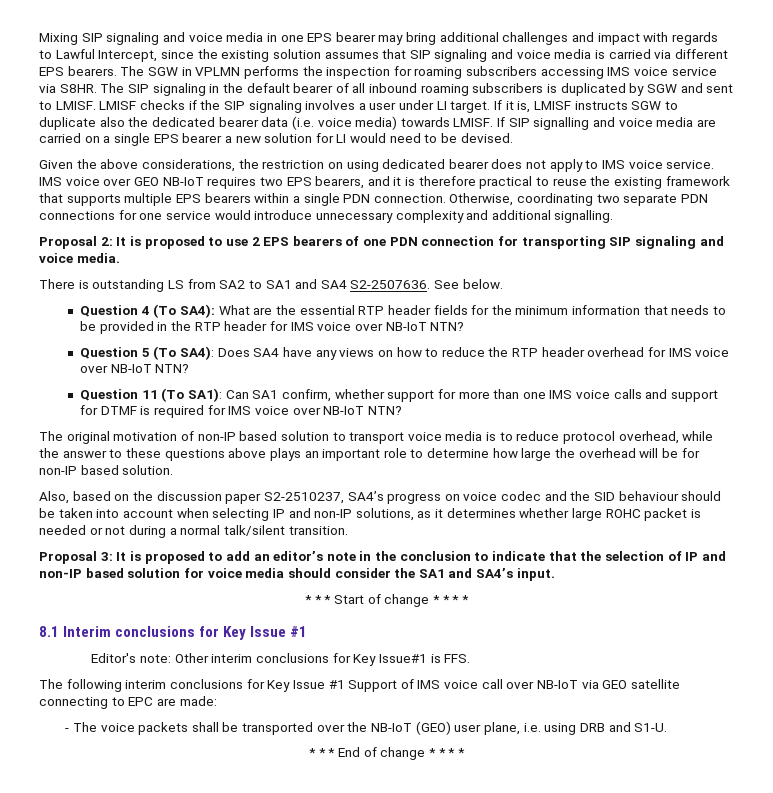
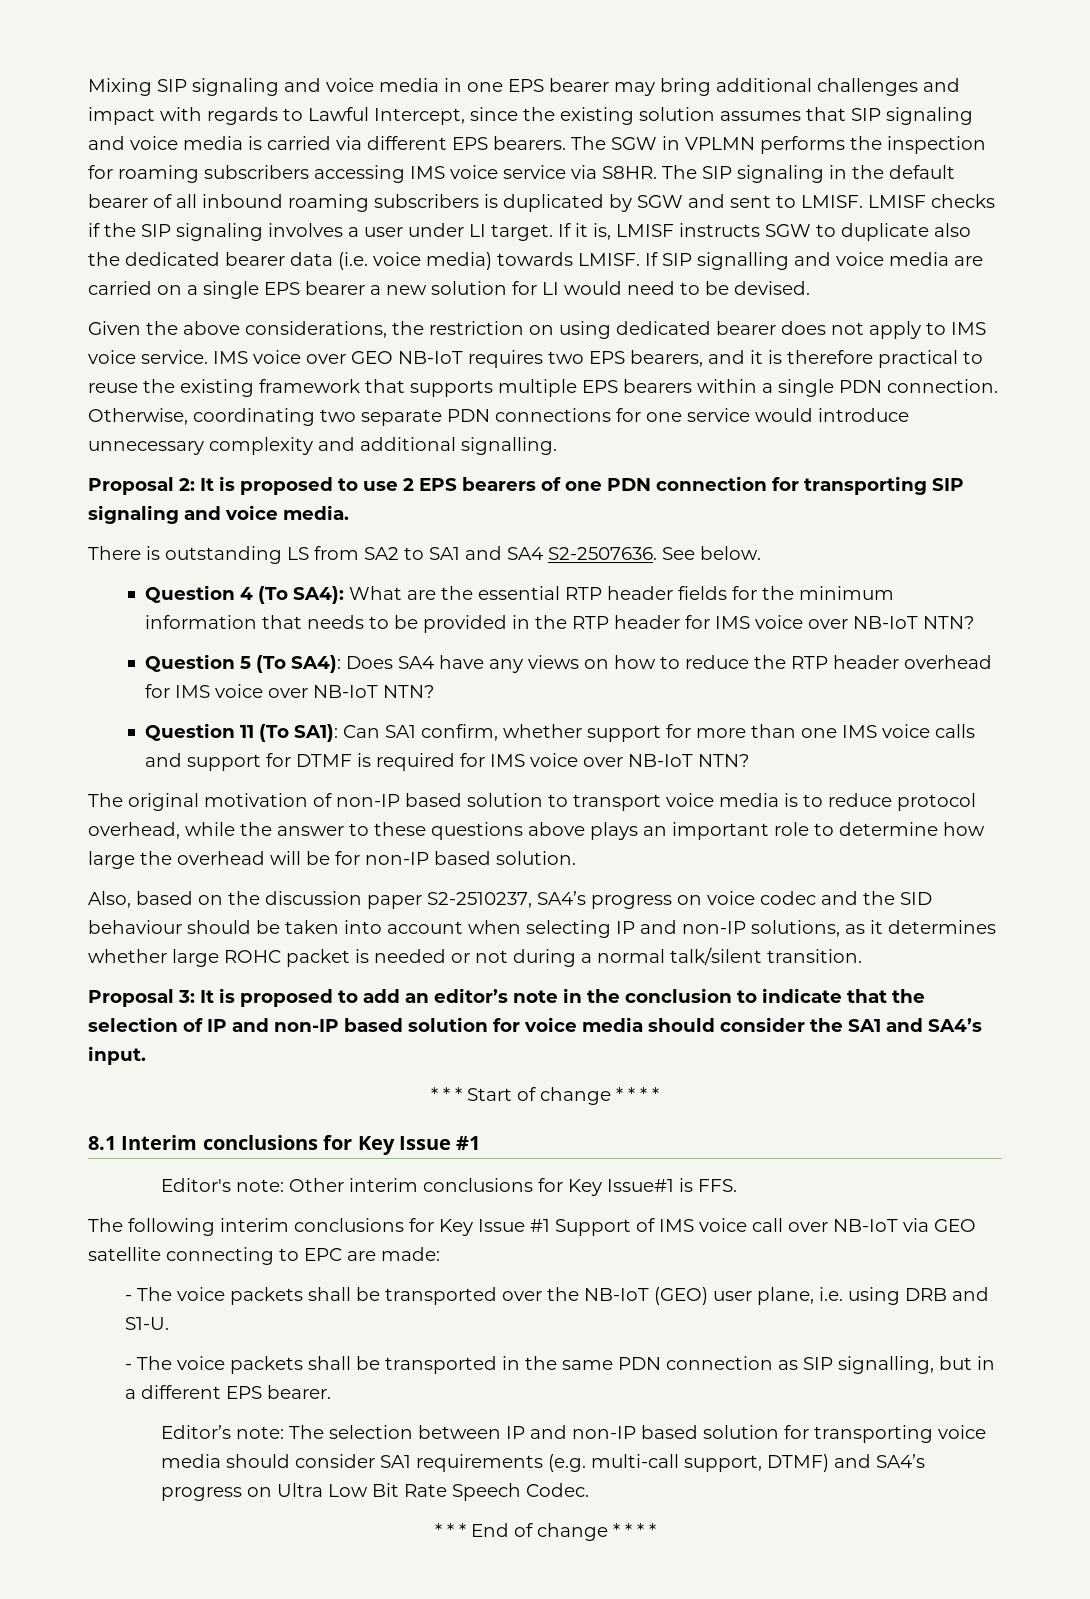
+ - The voice packets shall be transported in the same PDN connection as SIP signalling, but in a different EPS bearer.
+ Editor’s note: The selection between IP and non-IP based solution for transporting voice media should consider SA1 requirements (e.g. multi-call support, DTMF) and SA4’s progress on Ultra Low Bit Rate Speech Codec.

